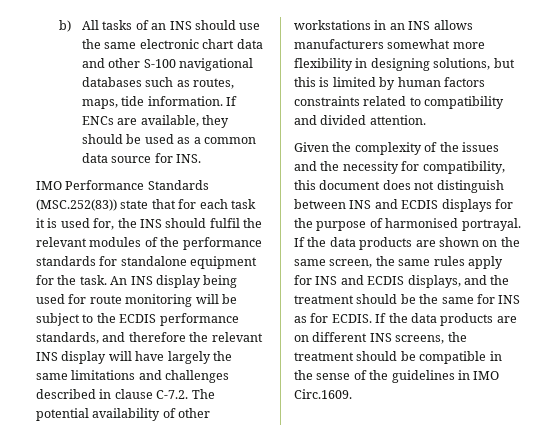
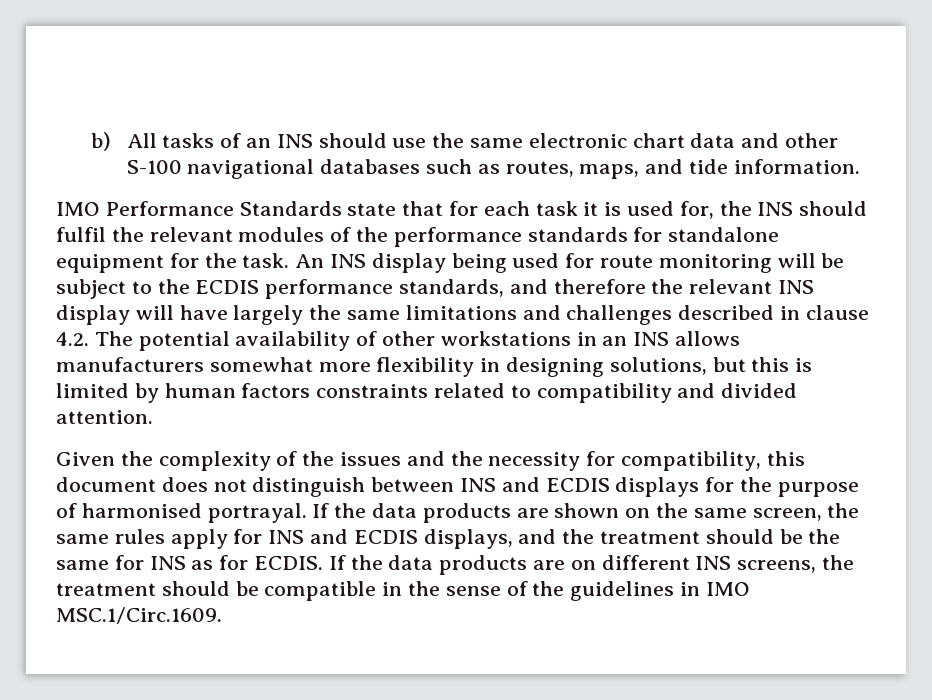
- b) All tasks of an INS should use the same electronic chart data and other S-100 navigational databases such as routes, maps, tide information. If ENCs are available, they should be used as a common data source for INS.
+ b) All tasks of an INS should use the same electronic chart data and other S-100 navigational databases such as routes, maps, and tide information.
- IMO Performance Standards (MSC.252(83)) state that for each task it is used for, the INS should fulfil the relevant modules of the performance standards for standalone equipment for the task.
+ IMO Performance Standards state that for each task it is used for, the INS should fulfil the relevant modules of the performance standards for standalone equipment for the task.
- An INS display being used for route monitoring will be subject to the ECDIS performance standards, and therefore the relevant INS display will have largely the same limitations and challenges described in clause C-7.2. The potential availability of other workstations in an INS allows manufacturers somewhat more flexibility in designing solutions, but this is limited by human factors constraints related to compatibility and divided attention.
+ An INS display being used for route monitoring will be subject to the ECDIS performance standards, and therefore the relevant INS display will have largely the same limitations and challenges described in clause 4.2. The potential availability of other workstations in an INS allows manufacturers somewhat more flexibility in designing solutions, but this is limited by human factors constraints related to compatibility and divided attention.
- If the data products are on different INS screens, the treatment should be compatible in the sense of the guidelines in IMO Circ.1609.
+ If the data products are on different INS screens, the treatment should be compatible in the sense of the guidelines in IMO MSC.1/Circ.1609.

